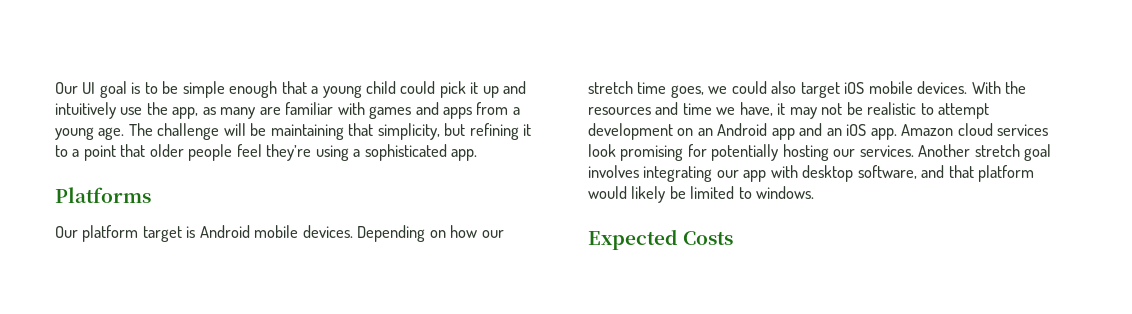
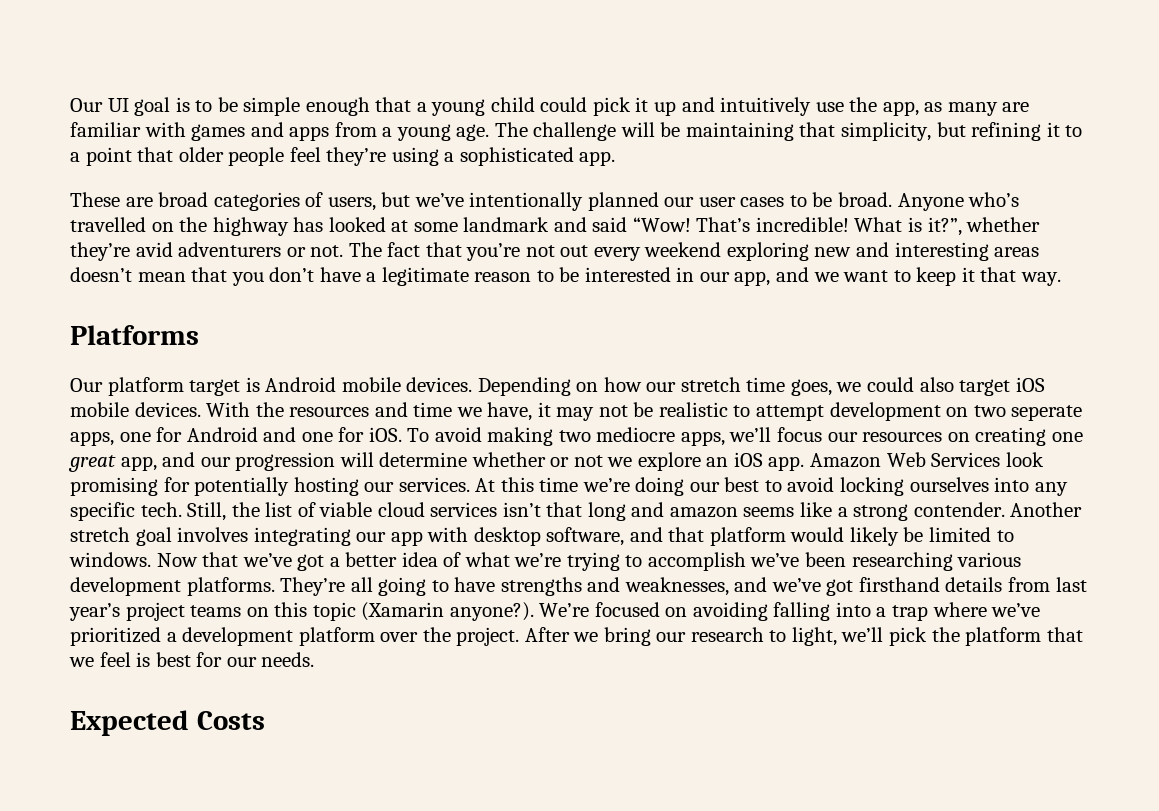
+ These are broad categories of users, but we’ve intentionally planned our user cases to be broad. Anyone who’s travelled on the highway has looked at some landmark and said “Wow! That’s incredible! What is it?”, whether they’re avid adventurers or not. The fact that you’re not out every weekend exploring new and interesting areas doesn’t mean that you don’t have a legitimate reason to be interested in our app, and we want to keep it that way.
- With the resources and time we have, it may not be realistic to attempt development on an Android app and an iOS app.
+ With the resources and time we have, it may not be realistic to attempt development on two seperate apps, one for Android and one for iOS. To avoid making two mediocre apps, we’ll focus our resources on creating one great app, and our progression will determine whether or not we explore an iOS app.
- Amazon cloud services look promising for potentially hosting our services.
+ Amazon Web Services look promising for potentially hosting our services.
+ At this time we’re doing our best to avoid locking ourselves into any specific tech. Still, the list of viable cloud services isn’t that long and amazon seems like a strong contender.
+ Now that we’ve got a better idea of what we’re trying to accomplish we’ve been researching various development platforms. They’re all going to have strengths and weaknesses, and we’ve got firsthand details from last year’s project teams on this topic (Xamarin anyone?). We’re focused on avoiding falling into a trap where we’ve prioritized a development platform over the project. After we bring our research to light, we’ll pick the platform that we feel is best for our needs.

